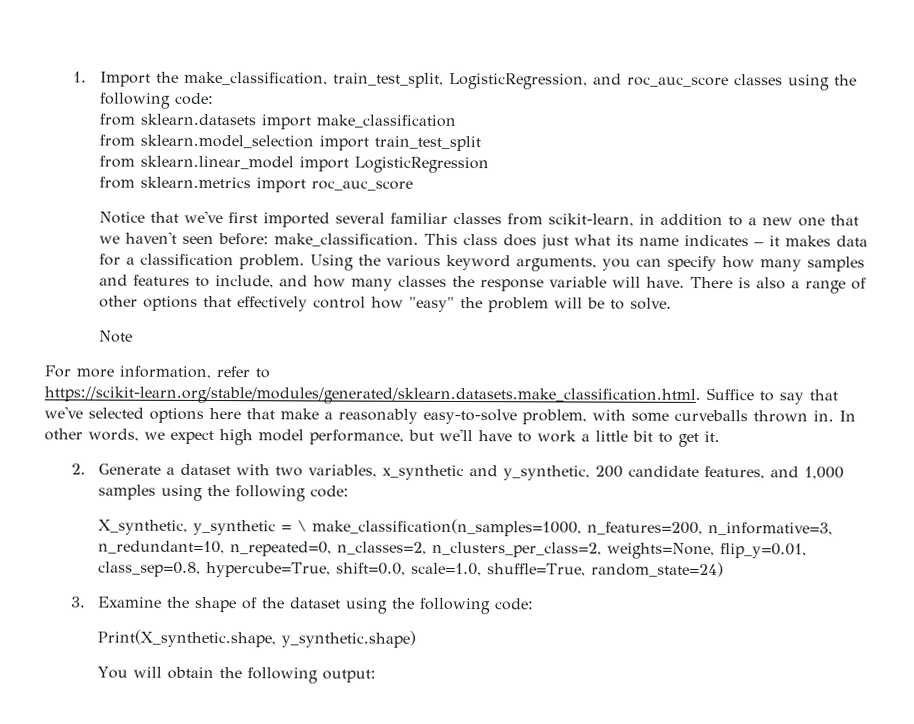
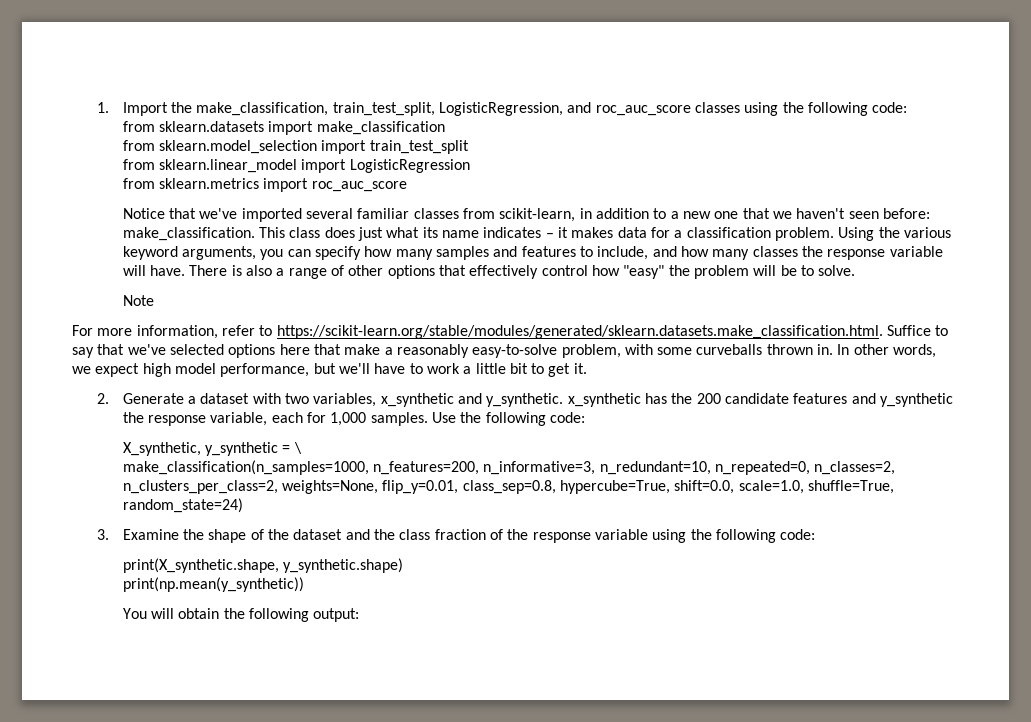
- Notice that we've first imported several familiar classes from scikit-learn, in addition to a new one that we haven't seen before: make_classification.
+ Notice that we've imported several familiar classes from scikit-learn, in addition to a new one that we haven't seen before: make_classification.
- 2. Generate a dataset with two variables, x_synthetic and y_synthetic, 200 candidate features, and 1,000 samples using the following code:
+ 2. Generate a dataset with two variables, x_synthetic and y_synthetic. x_synthetic has the 200 candidate features and y_synthetic the response variable, each for 1,000 samples. Use the following code:
- X_synthetic, y_synthetic = \ make_classification(n_samples=1000, n_features=200, n_informative=3, n_redundant=10, n_repeated=0, n_classes=2, n_clusters_per_class=2, weights=None, flip_y=0.01, class_sep=0.8, hypercube=True, shift=0.0, scale=1.0, shuffle=True, random_state=24)
+ X_synthetic, y_synthetic = \
+ make_classification(n_samples=1000, n_features=200, n_informative=3, n_redundant=10, n_repeated=0, n_classes=2, n_clusters_per_class=2, weights=None, flip_y=0.01, class_sep=0.8, hypercube=True, shift=0.0, scale=1.0, shuffle=True, random_state=24)
- 3. Examine the shape of the dataset using the following code:
- Print(X_synthetic.shape, y_synthetic.shape)
+ 3. Examine the shape of the dataset and the class fraction of the response variable using the following code:
+ print(X_synthetic.shape, y_synthetic.shape)
+ print(np.mean(y_synthetic))

